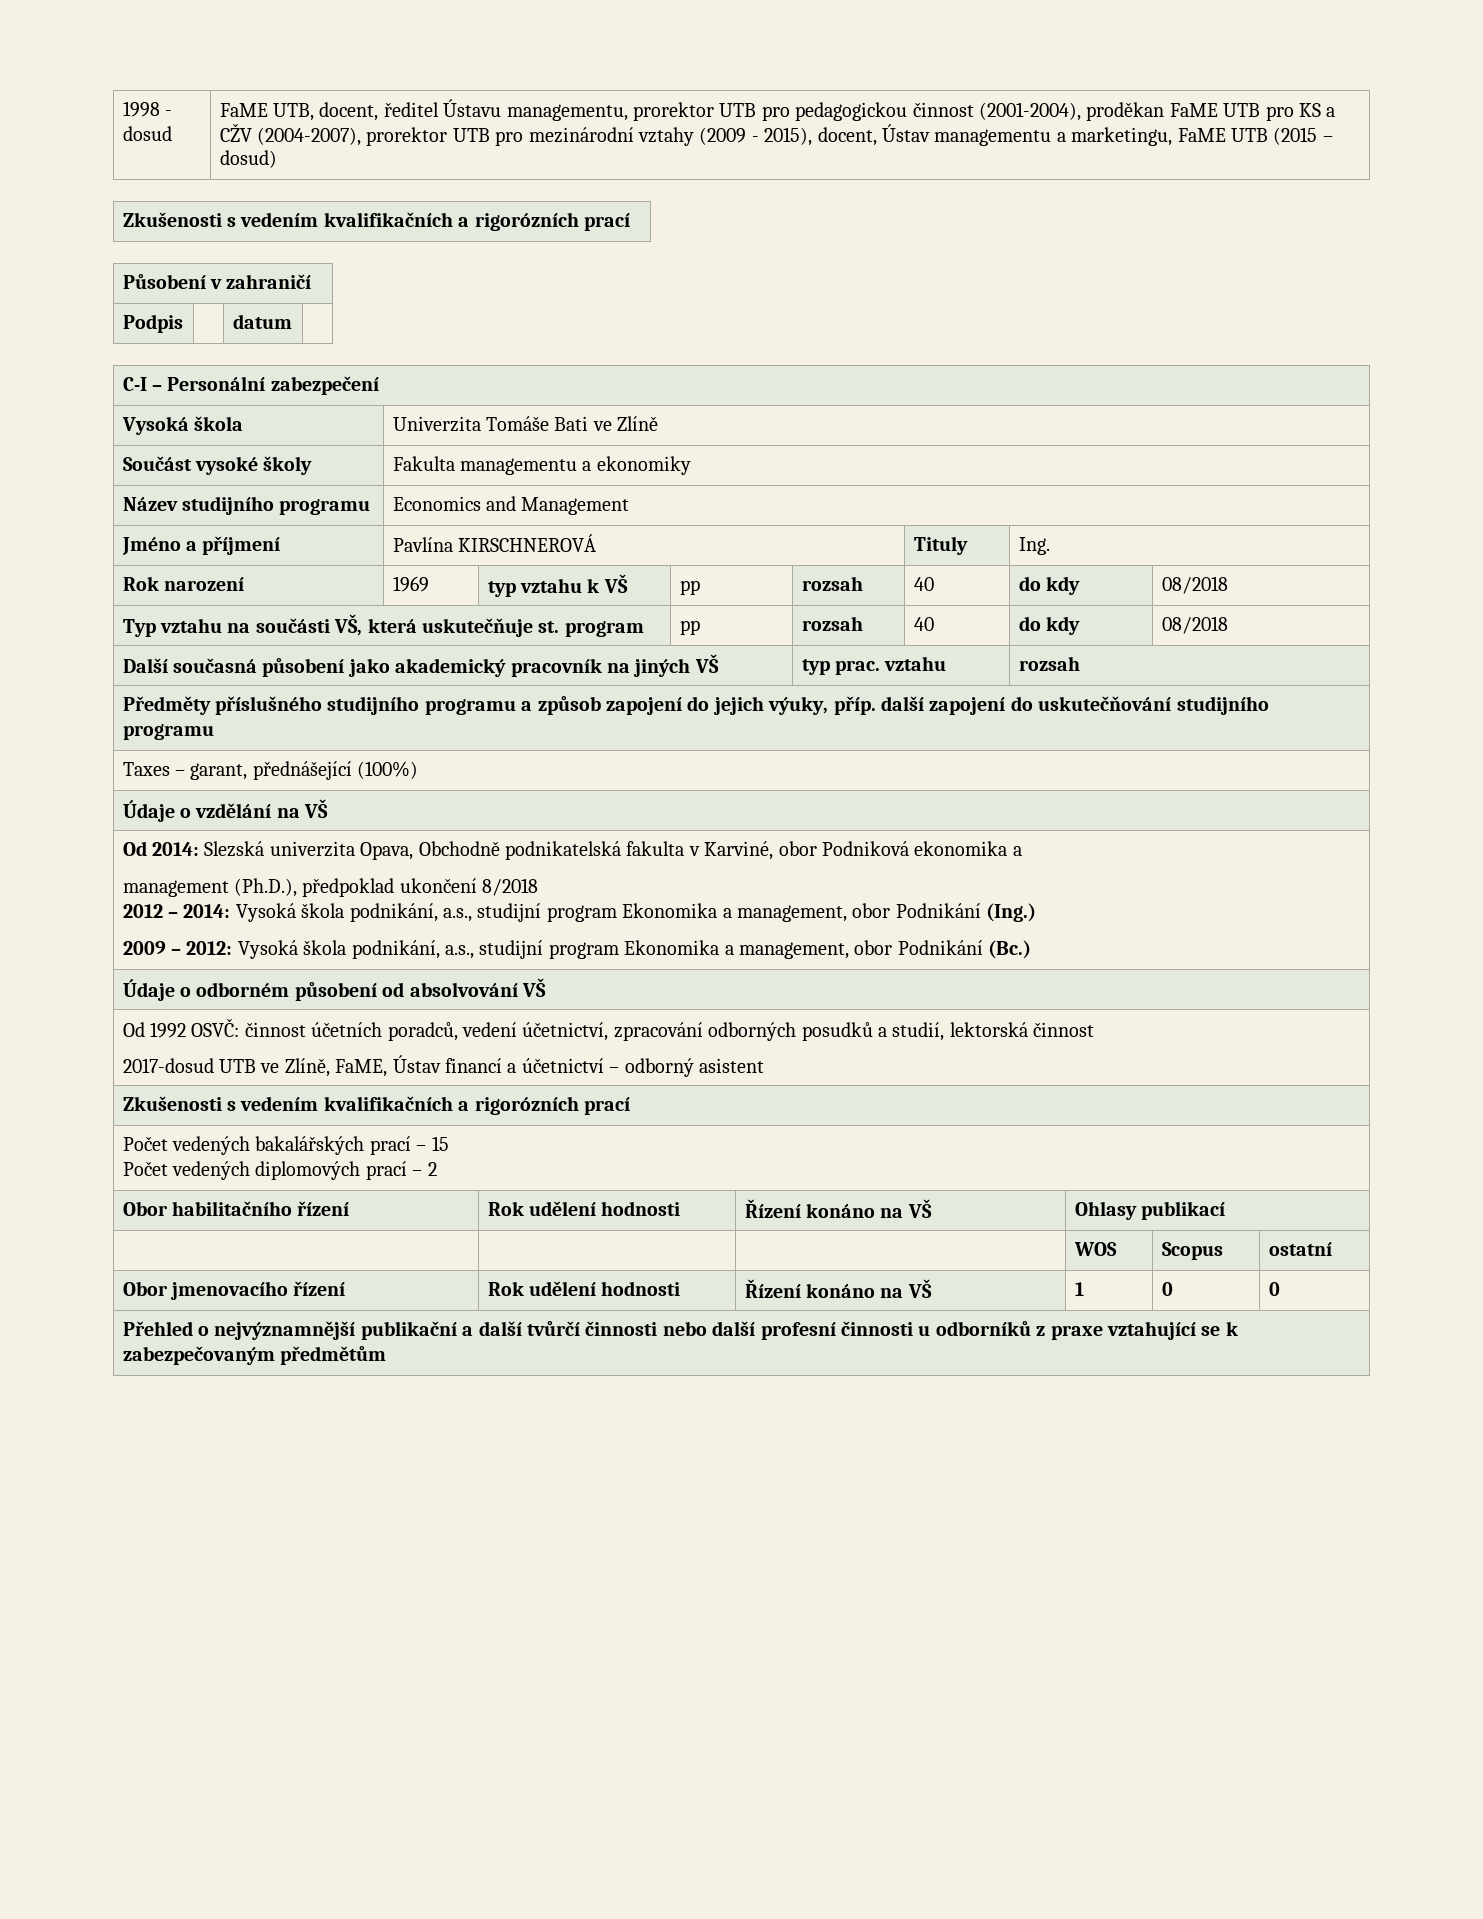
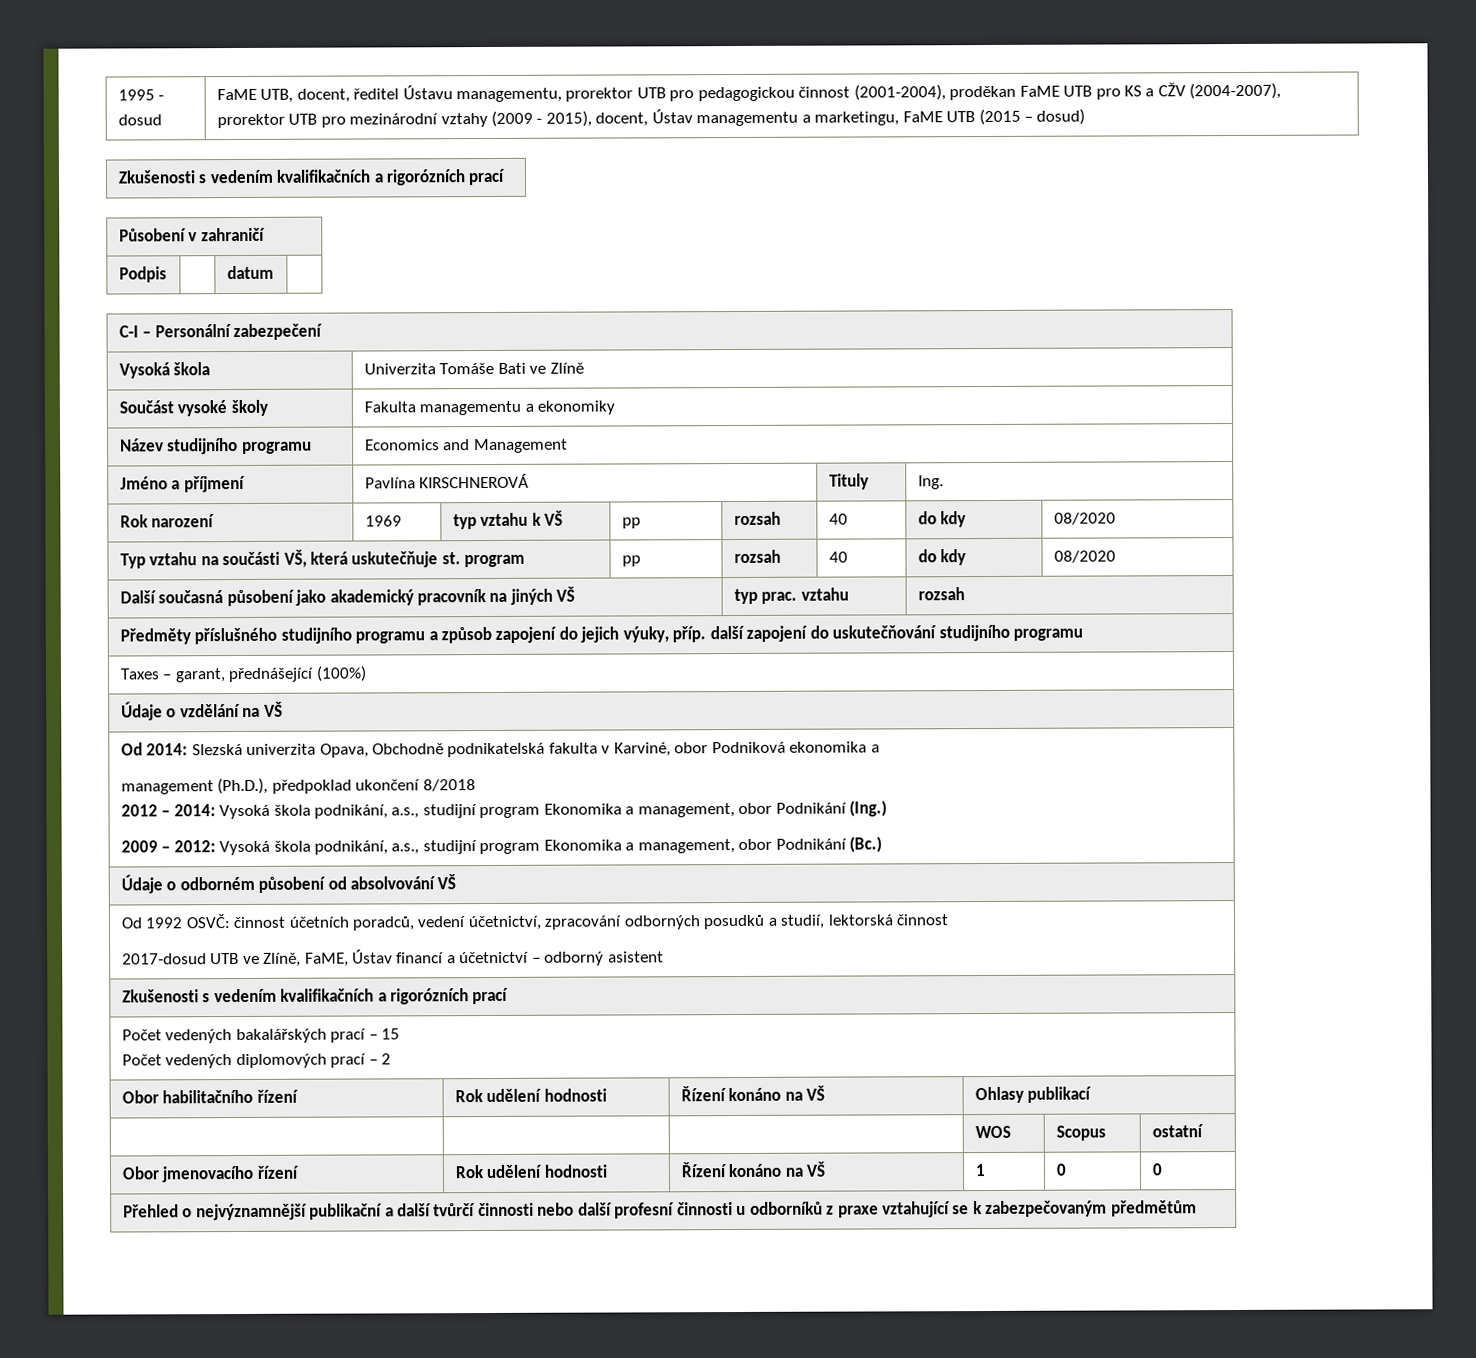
- 1998 - dosud
+ 1995 - dosud
- Rok narození | 1969 | typ vztahu k VŠ | pp | rozsah | 40 | do kdy | 08/2018
+ Rok narození | 1969 | typ vztahu k VŠ | pp | rozsah | 40 | do kdy | 08/2020
- Typ vztahu na součásti VŠ, která uskutečňuje st. program | pp | rozsah | 40 | do kdy | 08/2018
+ Typ vztahu na součásti VŠ, která uskutečňuje st. program | pp | rozsah | 40 | do kdy | 08/2020

